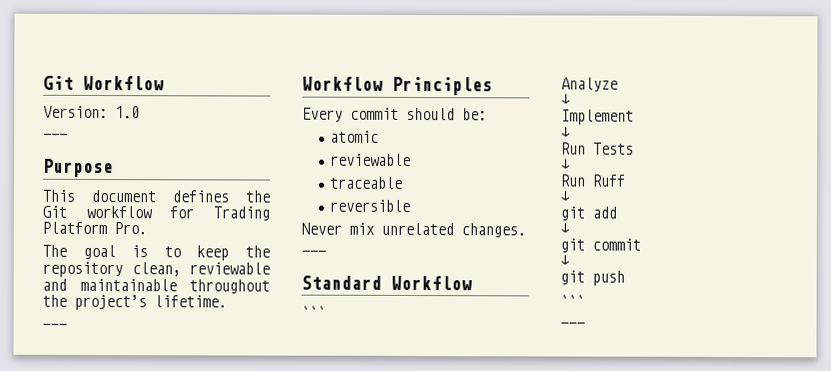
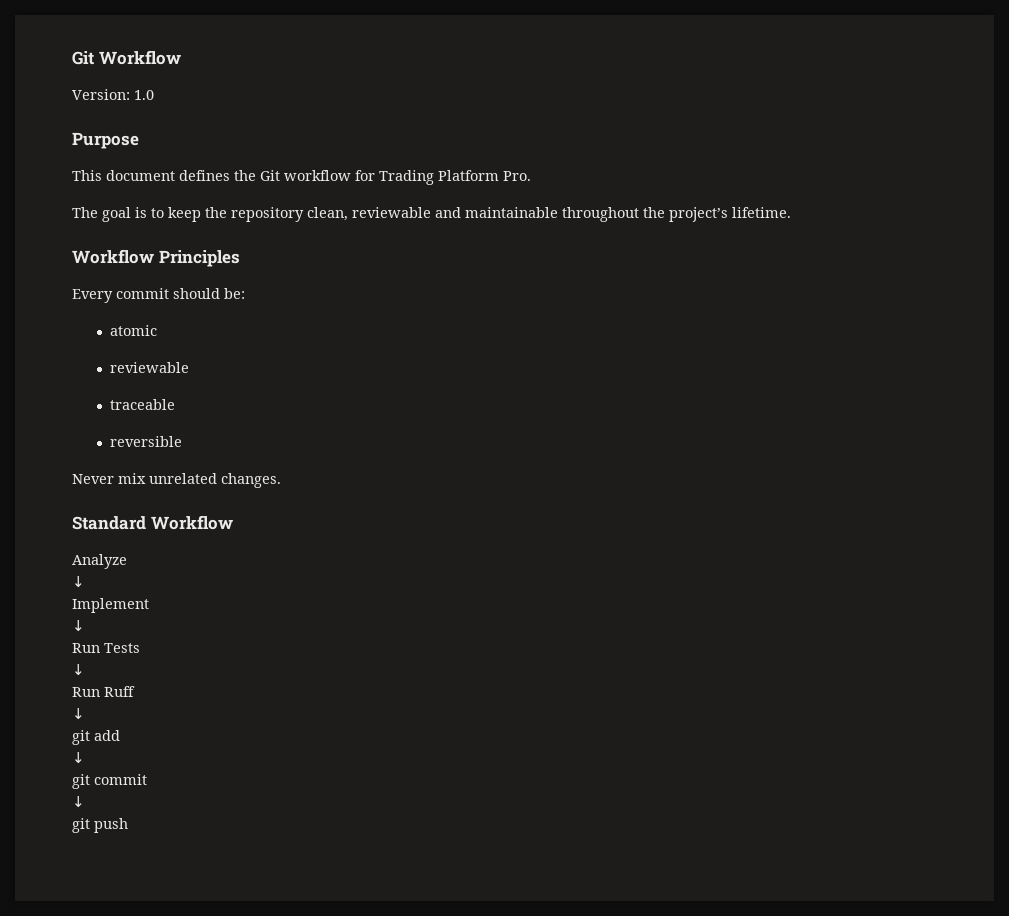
  Version: 1.0
- ---
  The goal is to keep the repository clean, reviewable and maintainable throughout the project’s lifetime.
- ---
  Never mix unrelated changes.
- ---
  Standard Workflow
- ```
  git push
- ```
- ---

